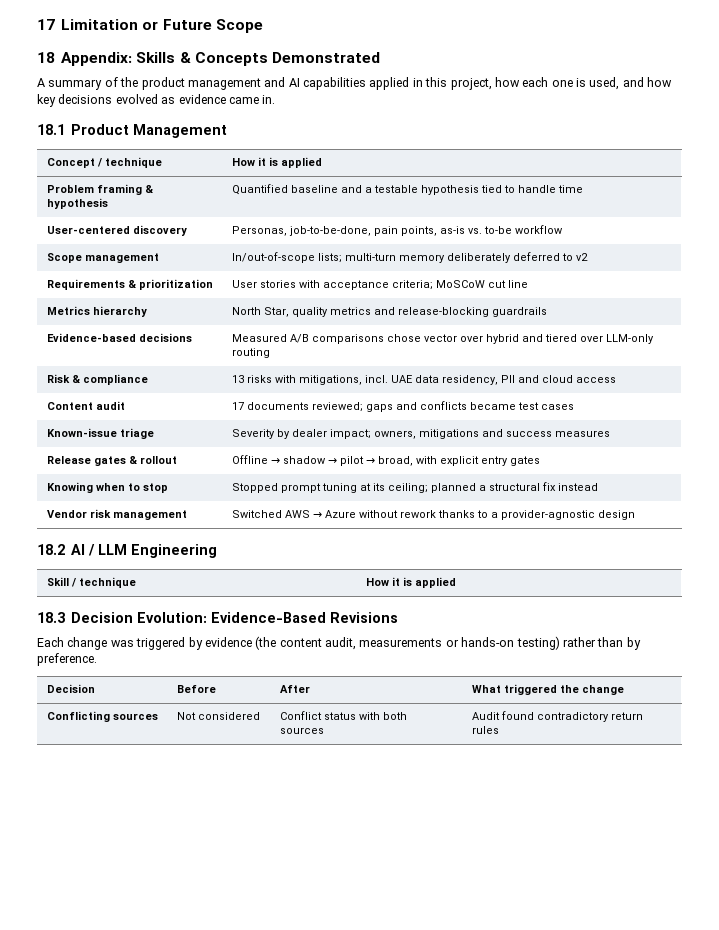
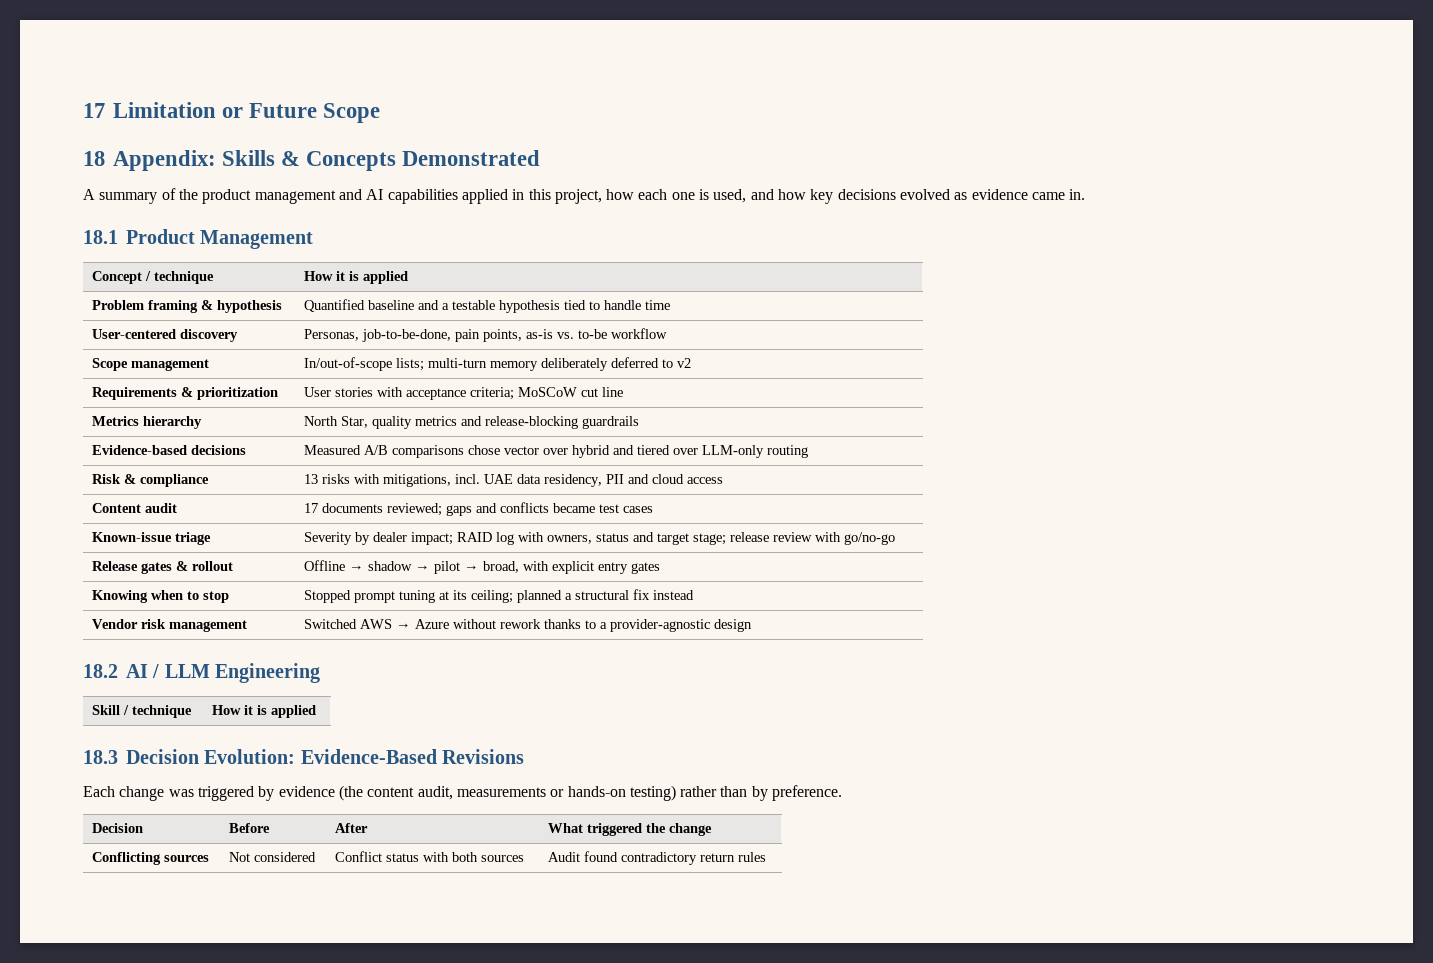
- Known-issue triage | Severity by dealer impact; owners, mitigations and success measures
+ Known-issue triage | Severity by dealer impact; RAID log with owners, status and target stage; release review with go/no-go

